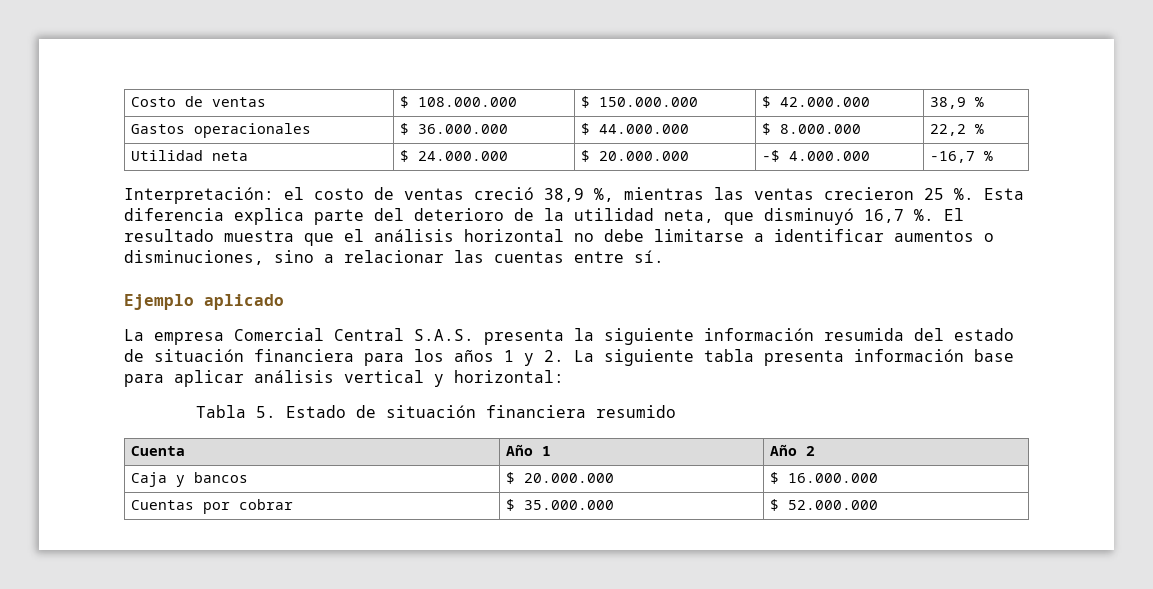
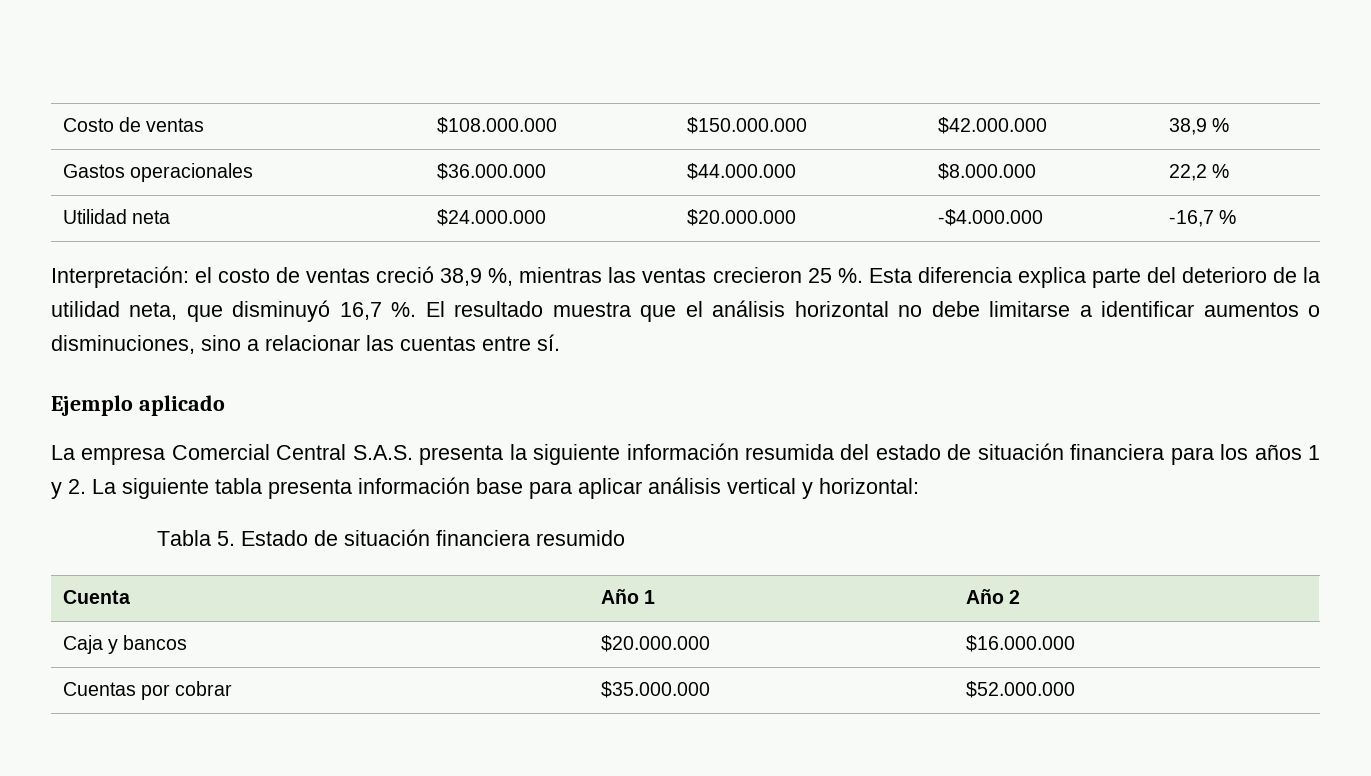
- Costo de ventas | $ 108.000.000 | $ 150.000.000 | $ 42.000.000 | 38,9 %
- Gastos operacionales | $ 36.000.000 | $ 44.000.000 | $ 8.000.000 | 22,2 %
- Utilidad neta | $ 24.000.000 | $ 20.000.000 | -$ 4.000.000 | -16,7 %
+ Costo de ventas | $108.000.000 | $150.000.000 | $42.000.000 | 38,9 %
+ Gastos operacionales | $36.000.000 | $44.000.000 | $8.000.000 | 22,2 %
+ Utilidad neta | $24.000.000 | $20.000.000 | -$4.000.000 | -16,7 %
- Caja y bancos | $ 20.000.000 | $ 16.000.000
+ Caja y bancos | $20.000.000 | $16.000.000
- Cuentas por cobrar | $ 35.000.000 | $ 52.000.000
+ Cuentas por cobrar | $35.000.000 | $52.000.000

